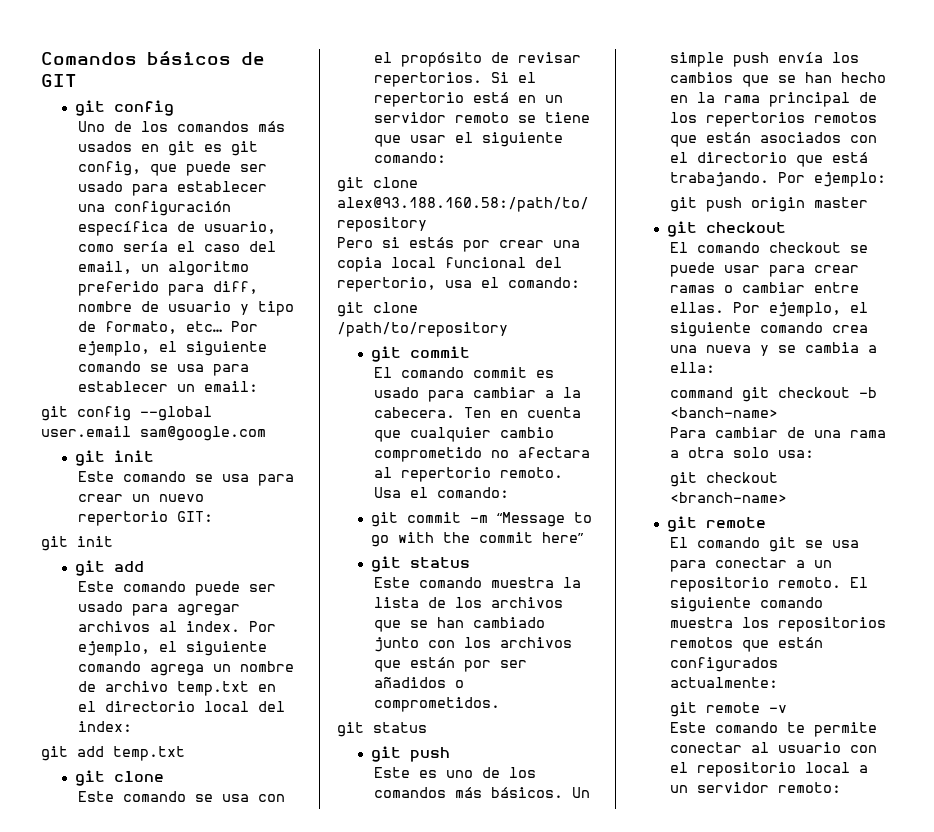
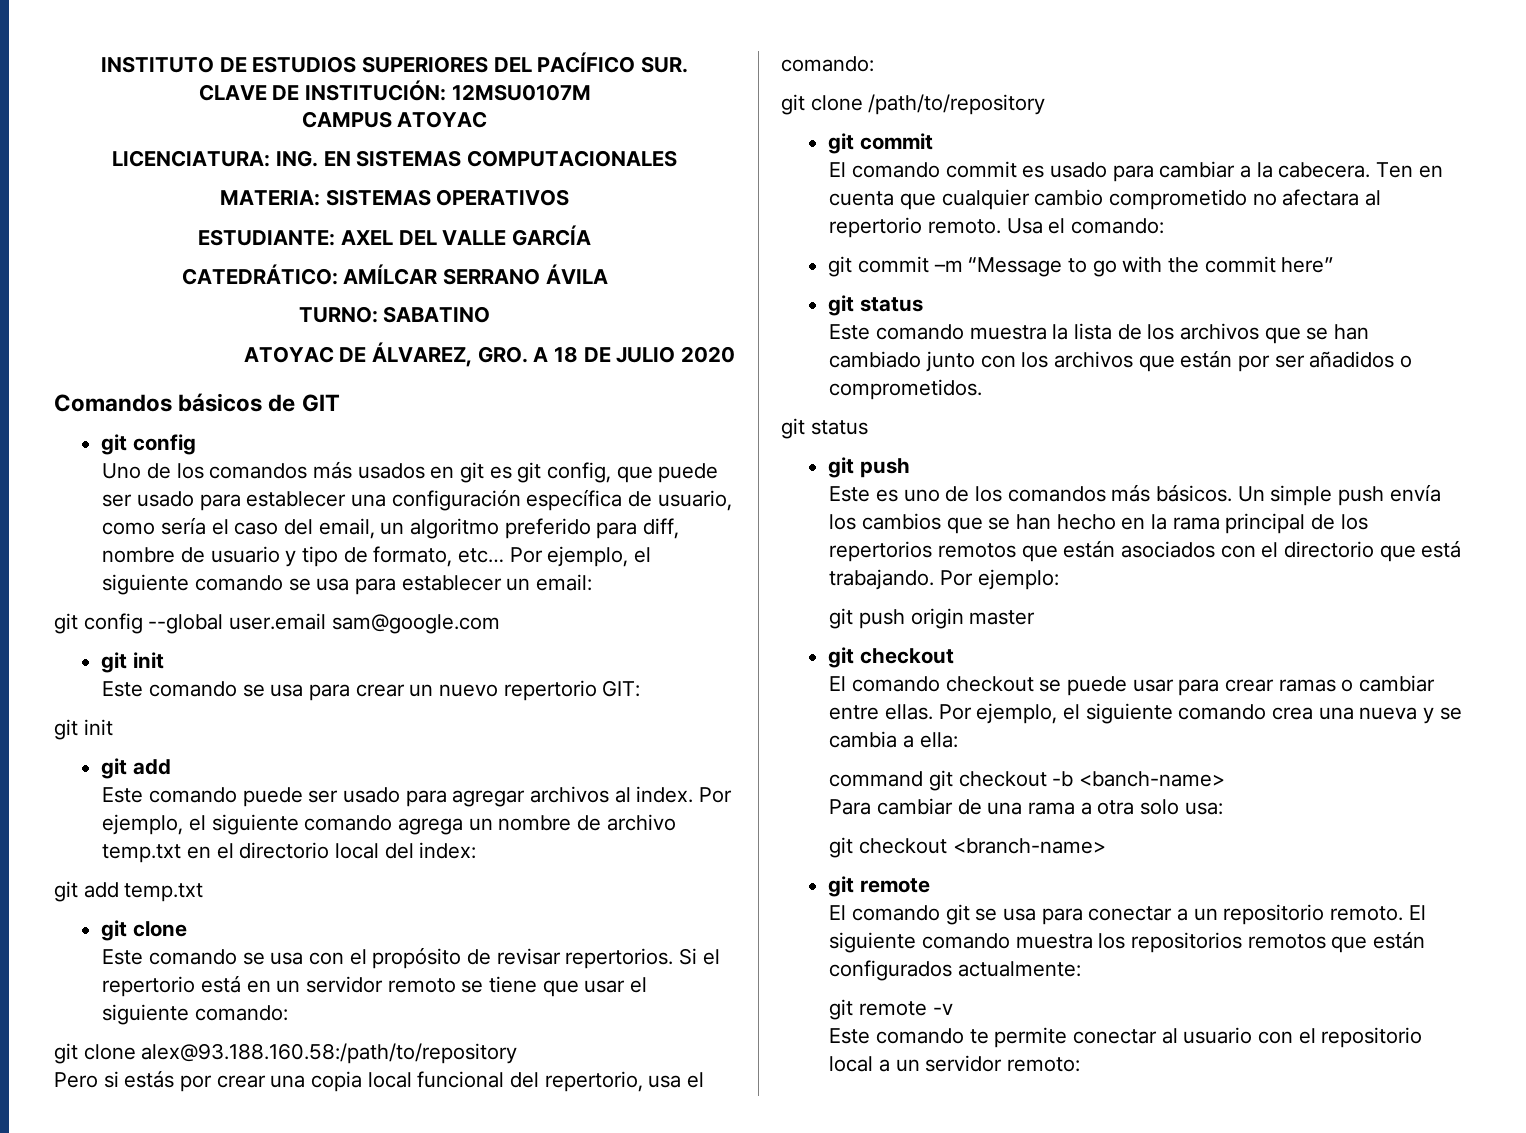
+ INSTITUTO DE ESTUDIOS SUPERIORES DEL PACÍFICO SUR.
+ CLAVE DE INSTITUCIÓN: 12MSU0107M
+ CAMPUS ATOYAC
+ LICENCIATURA: ING. EN SISTEMAS COMPUTACIONALES
+ MATERIA: SISTEMAS OPERATIVOS
+ ESTUDIANTE: AXEL DEL VALLE GARCÍA
+ CATEDRÁTICO: AMÍLCAR SERRANO ÁVILA
+ TURNO: SABATINO
+ ATOYAC DE ÁLVAREZ, GRO. A 18 DE JULIO 2020

